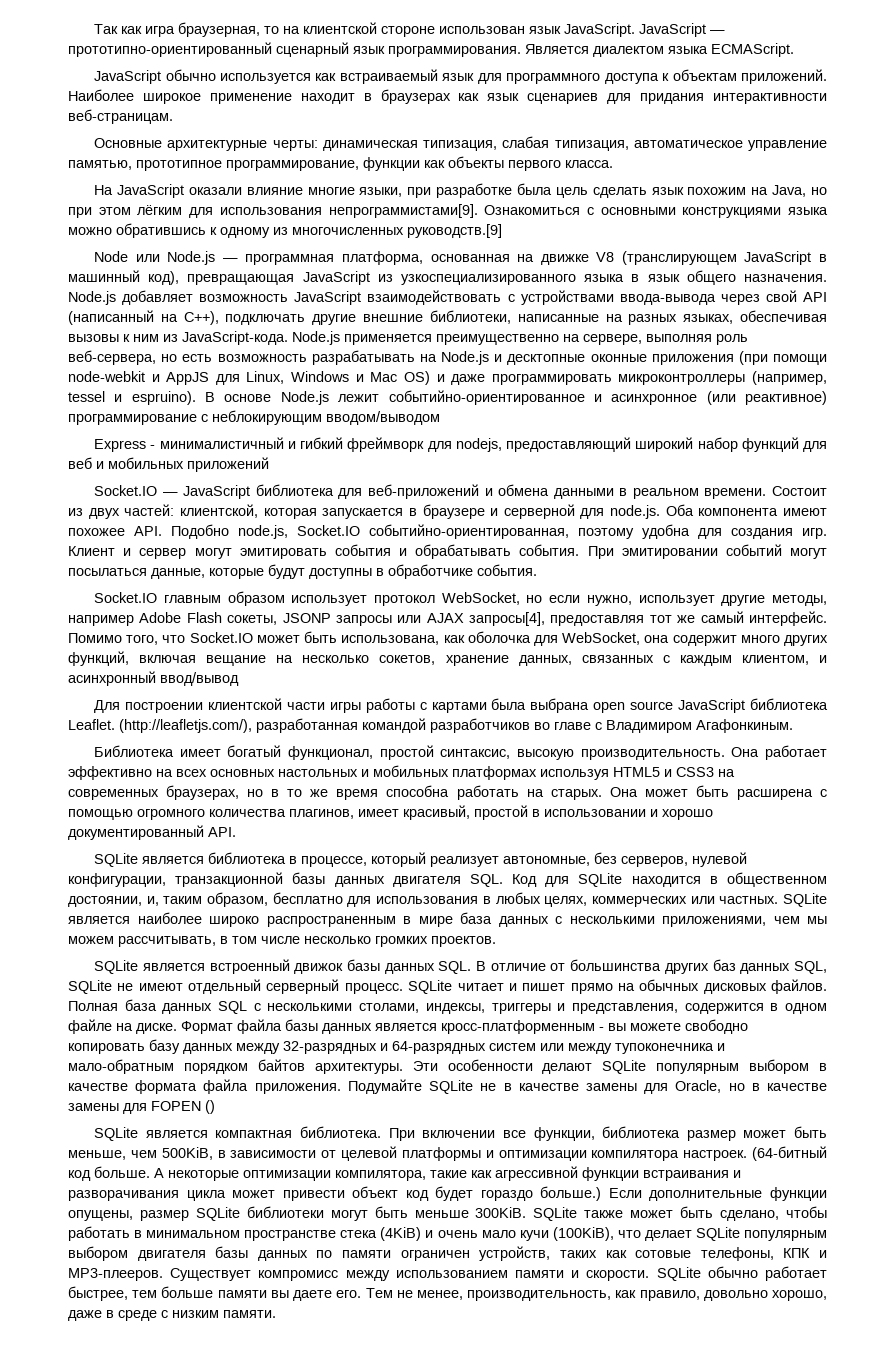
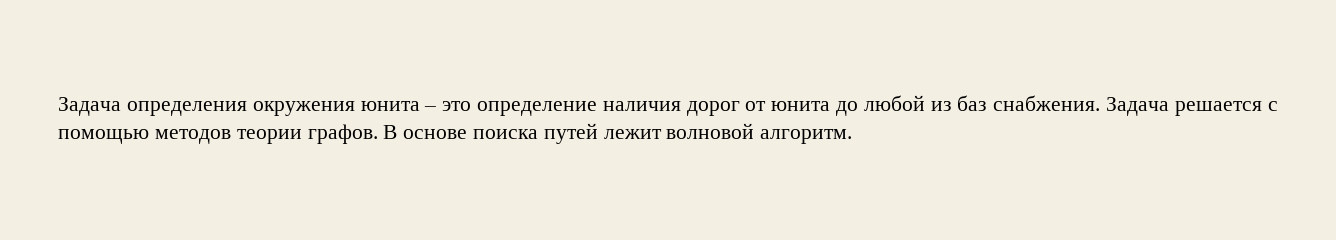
- Так как игра браузерная, то на клиентской стороне использован язык JavaScript. JavaScript — прототипно-ориентированный сценарный язык программирования. Является диалектом языка ECMAScript.
- JavaScript обычно используется как встраиваемый язык для программного доступа к объектам приложений. Наиболее широкое применение находит в браузерах как язык сценариев для придания интерактивности веб-страницам.
- Основные архитектурные черты: динамическая типизация, слабая типизация, автоматическое управление памятью, прототипное программирование, функции как объекты первого класса.
- На JavaScript оказали влияние многие языки, при разработке была цель сделать язык похожим на Java, но при этом лёгким для использования непрограммистами[9]. Ознакомиться с основными конструкциями языка можно обратившись к одному из многочисленных руководств.[9]
- Node или Node.js — программная платформа, основанная на движке V8 (транслирующем JavaScript в машинный код), превращающая JavaScript из узкоспециализированного языка в язык общего назначения. Node.js добавляет возможность JavaScript взаимодействовать с устройствами ввода-вывода через свой API (написанный на C++), подключать другие внешние библиотеки, написанные на разных языках, обеспечивая вызовы к ним из JavaScript-кода. Node.js применяется преимущественно на сервере, выполняя роль веб-сервера, но есть возможность разрабатывать на Node.js и десктопные оконные приложения (при помощи node-webkit и AppJS для Linux, Windows и Mac OS) и даже программировать микроконтроллеры (например, tessel и espruino). В основе Node.js лежит событийно-ориентированное и асинхронное (или реактивное) программирование с неблокирующим вводом/выводом
- Express - минималистичный и гибкий фреймворк для nodejs, предоставляющий широкий набор функций для веб и мобильных приложений
- Socket.IO — JavaScript библиотека для веб-приложений и обмена данными в реальном времени. Состоит из двух частей: клиентской, которая запускается в браузере и серверной для node.js. Оба компонента имеют похожее API. Подобно node.js, Socket.IO событийно-ориентированная, поэтому удобна для создания игр. Клиент и сервер могут эмитировать события и обрабатывать события. При эмитировании событий могут посылаться данные, которые будут доступны в обработчике события.
- Socket.IO главным образом использует протокол WebSocket, но если нужно, использует другие методы, например Adobe Flash сокеты, JSONP запросы или AJAX запросы[4], предоставляя тот же самый интерфейс. Помимо того, что Socket.IO может быть использована, как оболочка для WebSocket, она содержит много других функций, включая вещание на несколько сокетов, хранение данных, связанных с каждым клиентом, и асинхронный ввод/вывод
- Для построении клиентской части игры работы с картами была выбрана open source JavaScript библиотека Leaflet. (http://leafletjs.com/), разработанная командой разработчиков во главе с Владимиром Агафонкиным.
- Библиотека имеет богатый функционал, простой синтаксис, высокую производительность. Она работает эффективно на всех основных настольных и мобильных платформах используя HTML5 и CSS3 на современных браузерах, но в то же время способна работать на старых. Она может быть расширена с помощью огромного количества плагинов, имеет красивый, простой в использовании и хорошо документированный API.
- SQLite является библиотека в процессе, который реализует автономные, без серверов, нулевой конфигурации, транзакционной базы данных двигателя SQL. Код для SQLite находится в общественном достоянии, и, таким образом, бесплатно для использования в любых целях, коммерческих или частных. SQLite является наиболее широко распространенным в мире база данных с несколькими приложениями, чем мы можем рассчитывать, в том числе несколько громких проектов.
- SQLite является встроенный движок базы данных SQL. В отличие от большинства других баз данных SQL, SQLite не имеют отдельный серверный процесс. SQLite читает и пишет прямо на обычных дисковых файлов. Полная база данных SQL с несколькими столами, индексы, триггеры и представления, содержится в одном файле на диске. Формат файла базы данных является кросс-платформенным - вы можете свободно копировать базу данных между 32-разрядных и 64-разрядных систем или между тупоконечника и мало-обратным порядком байтов архитектуры. Эти особенности делают SQLite популярным выбором в качестве формата файла приложения. Подумайте SQLite не в качестве замены для Oracle, но в качестве замены для FOPEN ()
- SQLite является компактная библиотека. При включении все функции, библиотека размер может быть меньше, чем 500KiB, в зависимости от целевой платформы и оптимизации компилятора настроек. (64-битный код больше. А некоторые оптимизации компилятора, такие как агрессивной функции встраивания и разворачивания цикла может привести объект код будет гораздо больше.) Если дополнительные функции опущены, размер SQLite библиотеки могут быть меньше 300KiB. SQLite также может быть сделано, чтобы работать в минимальном пространстве стека (4KiB) и очень мало кучи (100KiB), что делает SQLite популярным выбором двигателя базы данных по памяти ограничен устройств, таких как сотовые телефоны, КПК и MP3-плееров. Существует компромисс между использованием памяти и скорости. SQLite обычно работает быстрее, тем больше памяти вы даете его. Тем не менее, производительность, как правило, довольно хорошо, даже в среде с низким памяти.
+ Задача определения окружения юнита – это определение наличия дорог от юнита до любой из баз снабжения. Задача решается с помощью методов теории графов. В основе поиска путей лежит волновой алгоритм.

